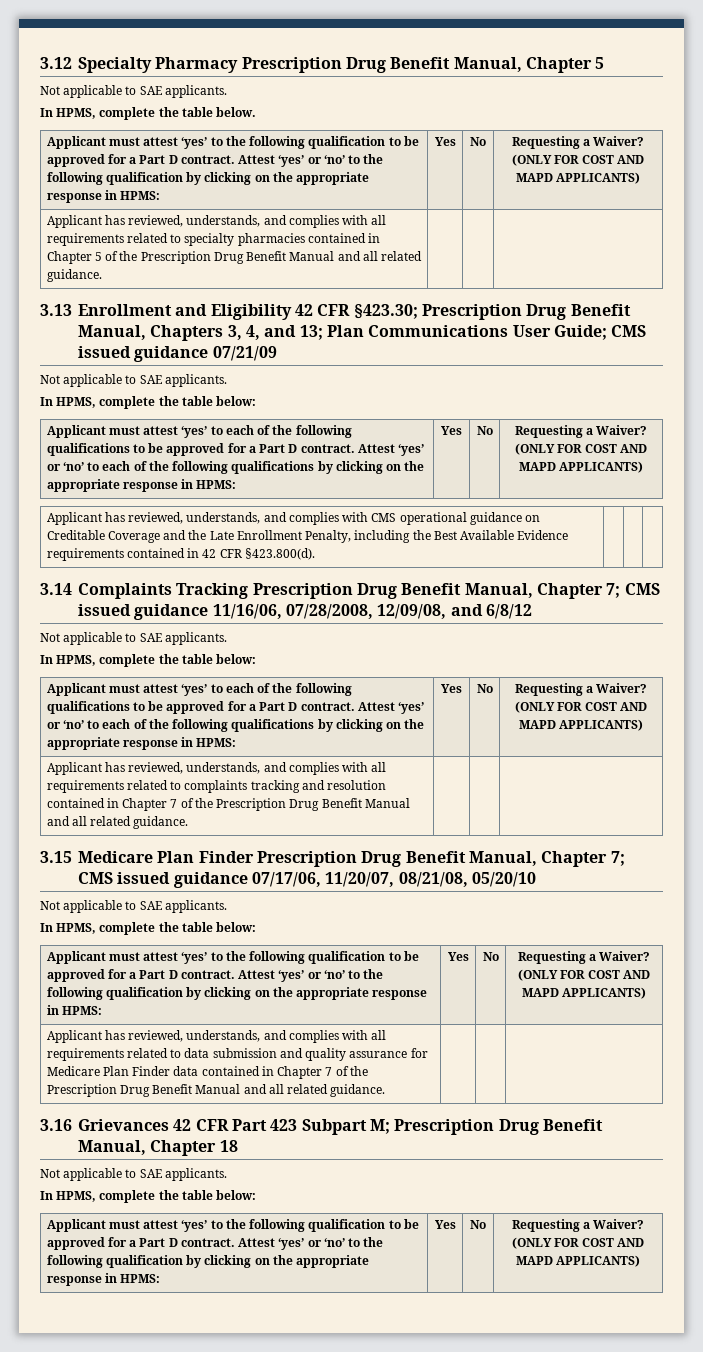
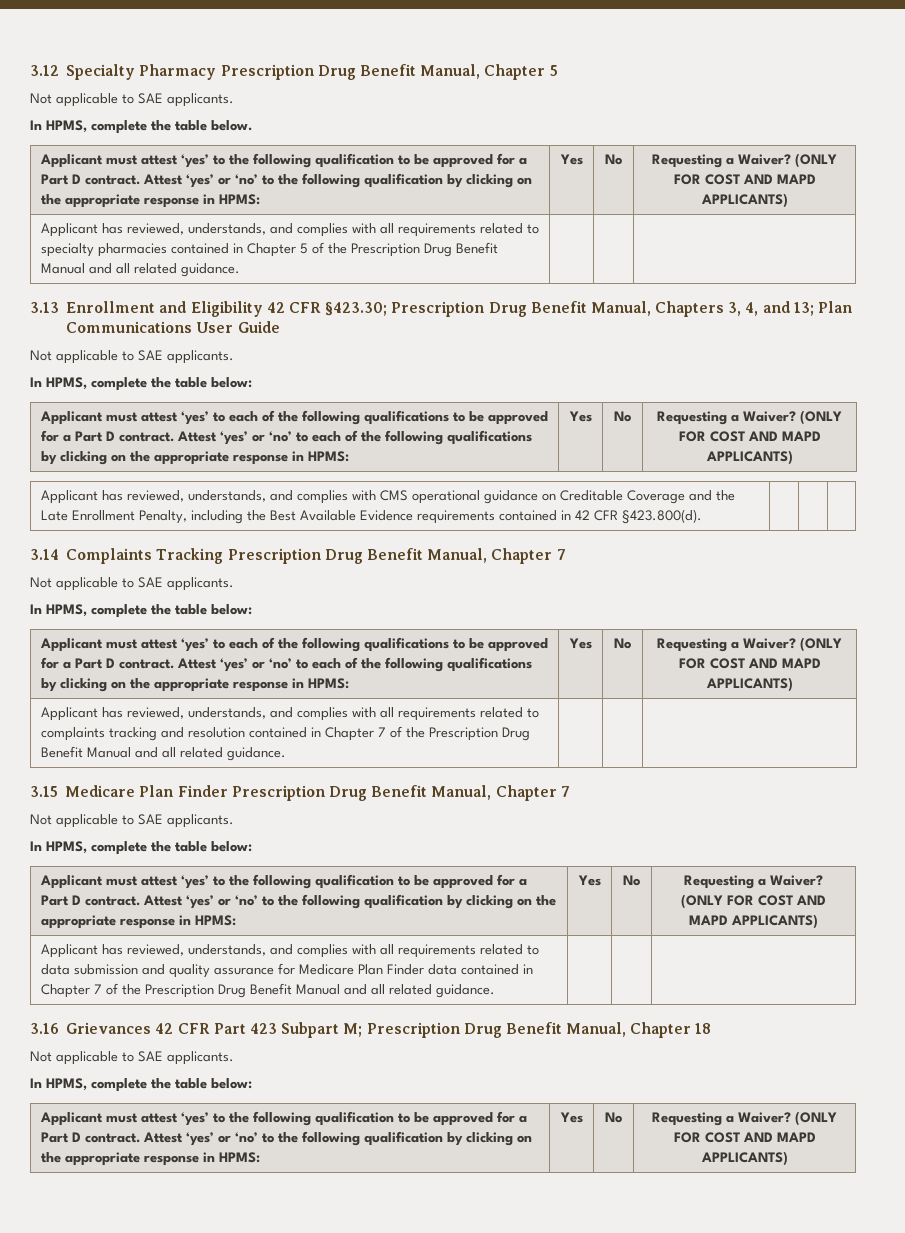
- 3.13 Enrollment and Eligibility 42 CFR §423.30; Prescription Drug Benefit Manual, Chapters 3, 4, and 13; Plan Communications User Guide; CMS issued guidance 07/21/09
+ 3.13 Enrollment and Eligibility 42 CFR §423.30; Prescription Drug Benefit Manual, Chapters 3, 4, and 13; Plan Communications User Guide
- 3.14 Complaints Tracking Prescription Drug Benefit Manual, Chapter 7; CMS issued guidance 11/16/06, 07/28/2008, 12/09/08, and 6/8/12
+ 3.14 Complaints Tracking Prescription Drug Benefit Manual, Chapter 7
- 3.15 Medicare Plan Finder Prescription Drug Benefit Manual, Chapter 7; CMS issued guidance 07/17/06, 11/20/07, 08/21/08, 05/20/10
+ 3.15 Medicare Plan Finder Prescription Drug Benefit Manual, Chapter 7

